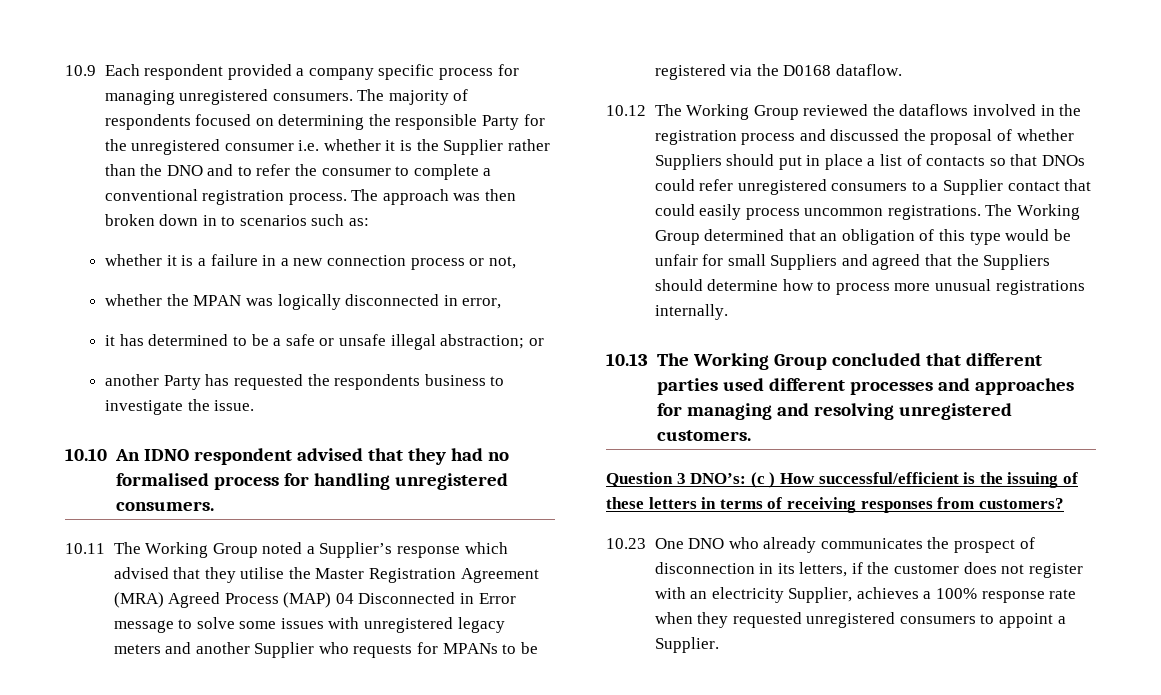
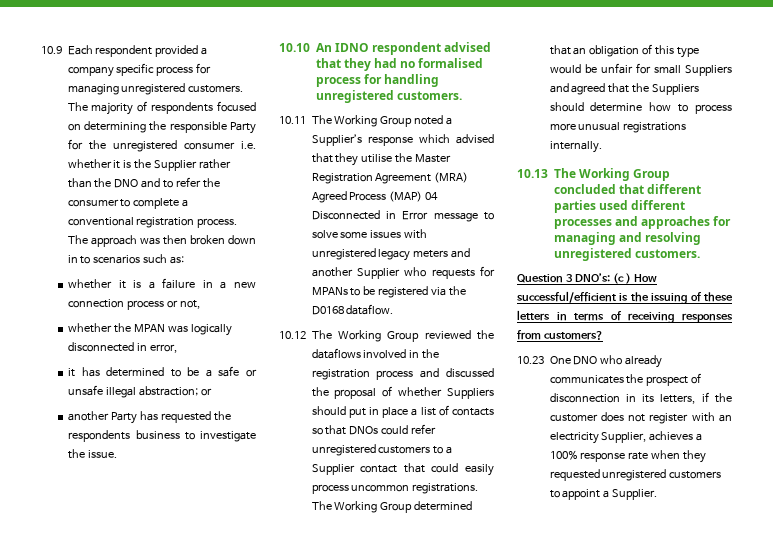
- 10.9 Each respondent provided a company specific process for managing unregistered consumers.
+ 10.9 Each respondent provided a company specific process for managing unregistered customers.
- 10.10 An IDNO respondent advised that they had no formalised process for handling unregistered consumers.
+ 10.10 An IDNO respondent advised that they had no formalised process for handling unregistered customers.
- 10.12 The Working Group reviewed the dataflows involved in the registration process and discussed the proposal of whether Suppliers should put in place a list of contacts so that DNOs could refer unregistered consumers to a Supplier contact that could easily process uncommon registrations.
+ 10.12 The Working Group reviewed the dataflows involved in the registration process and discussed the proposal of whether Suppliers should put in place a list of contacts so that DNOs could refer unregistered customers to a Supplier contact that could easily process uncommon registrations.
- 10.23 One DNO who already communicates the prospect of disconnection in its letters, if the customer does not register with an electricity Supplier, achieves a 100% response rate when they requested unregistered consumers to appoint a Supplier.
+ 10.23 One DNO who already communicates the prospect of disconnection in its letters, if the customer does not register with an electricity Supplier, achieves a 100% response rate when they requested unregistered customers to appoint a Supplier.

